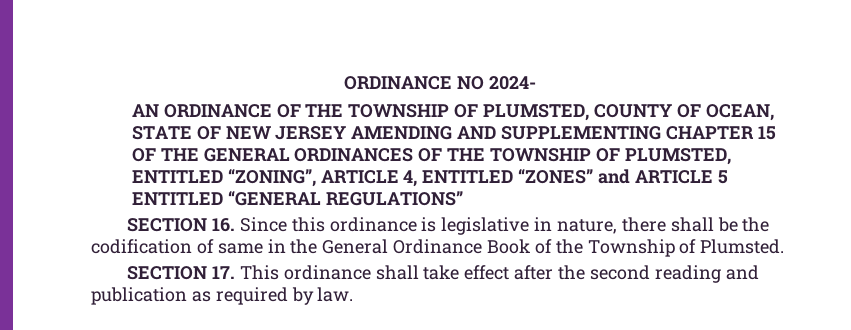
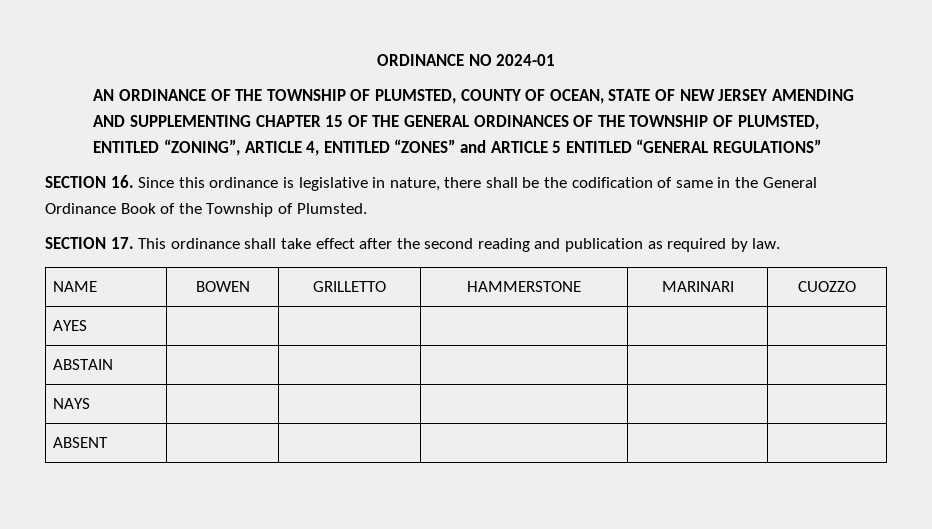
- ORDINANCE NO 2024-
+ ORDINANCE NO 2024-01
+ NAME | BOWEN | GRILLETTO | HAMMERSTONE | MARINARI | CUOZZO
+ AYES | | | | |
+ ABSTAIN | | | | |
+ NAYS | | | | |
+ ABSENT | | | | |

